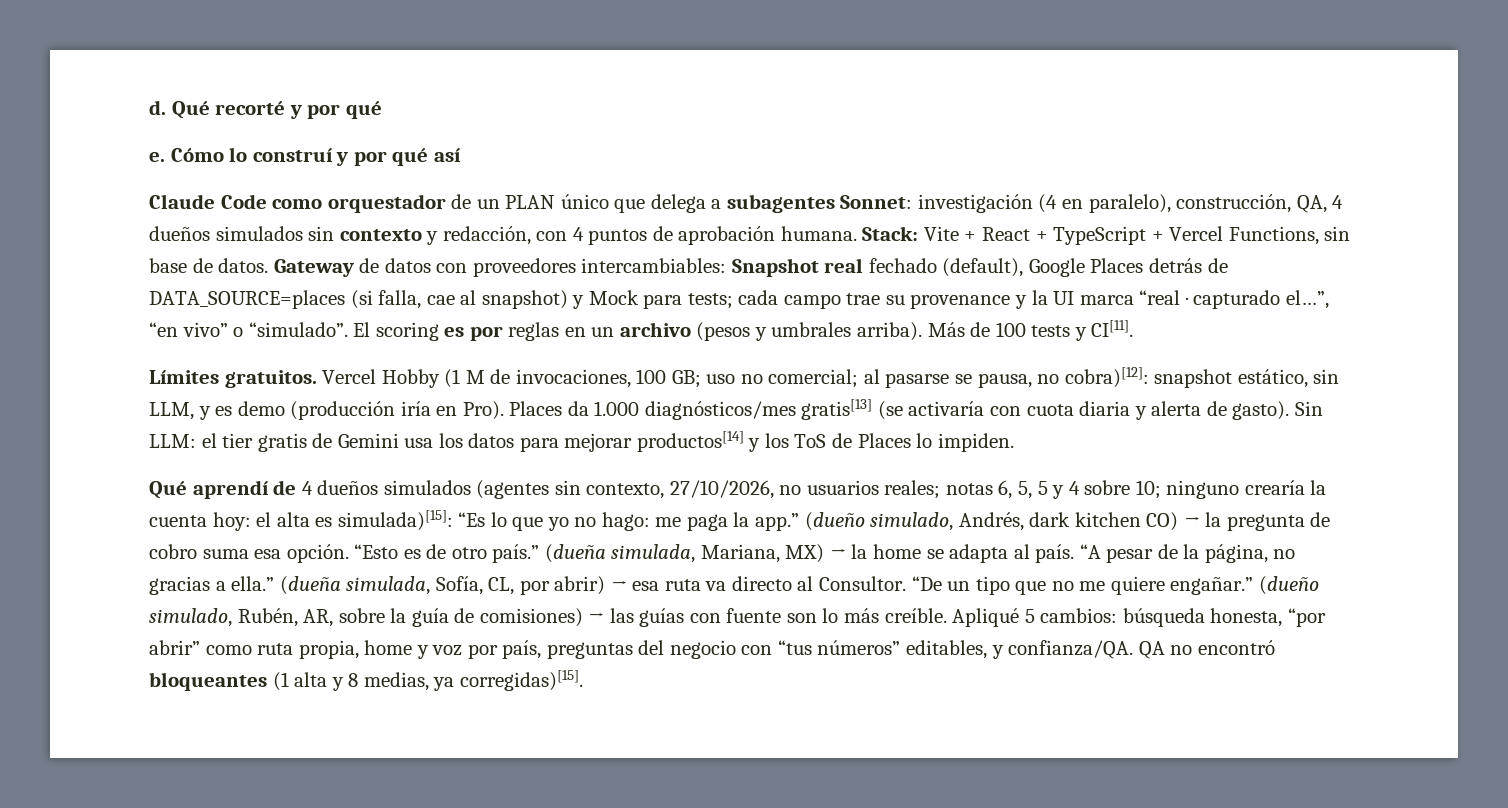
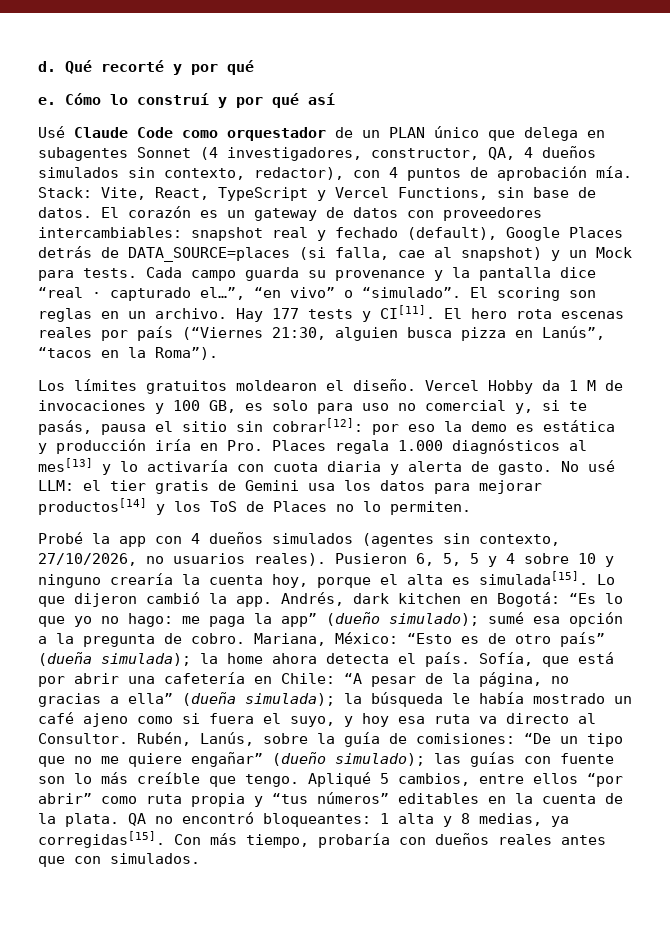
- Claude Code como orquestador de un PLAN único que delega a subagentes Sonnet: investigación (4 en paralelo), construcción, QA, 4 dueños simulados sin contexto y redacción, con 4 puntos de aprobación humana. Stack: Vite + React + TypeScript + Vercel Functions, sin base de datos.
+ Usé Claude Code como orquestador de un PLAN único que delega en subagentes Sonnet (4 investigadores, constructor, QA, 4 dueños simulados sin contexto, redactor), con 4 puntos de aprobación mía. Stack: Vite, React, TypeScript y Vercel Functions, sin base de datos.
- Gateway de datos con proveedores intercambiables: Snapshot real fechado (default), Google Places detrás de DATA_SOURCE=places (si falla, cae al snapshot) y Mock para tests; cada campo trae su provenance y la UI marca “real · capturado el…”, “en vivo” o “simulado”.
+ El corazón es un gateway de datos con proveedores intercambiables: snapshot real y fechado (default), Google Places detrás de DATA_SOURCE=places (si falla, cae al snapshot) y un Mock para tests. Cada campo guarda su provenance y la pantalla dice “real · capturado el…”, “en vivo” o “simulado”.
- El scoring es por reglas en un archivo (pesos y umbrales arriba). Más de 100 tests y CI[11].
- Límites gratuitos. Vercel Hobby (1 M de invocaciones, 100 GB; uso no comercial; al pasarse se pausa, no cobra)[12]: snapshot estático, sin LLM, y es demo (producción iría en Pro). Places da 1.000 diagnósticos/mes gratis[13] (se activaría con cuota diaria y alerta de gasto). Sin LLM:
+ El scoring son reglas en un archivo. Hay 177 tests y CI[11]. El hero rota escenas reales por país (“Viernes 21:30, alguien busca pizza en Lanús”, “tacos en la Roma”).
+ Los límites gratuitos moldearon el diseño. Vercel Hobby da 1 M de invocaciones y 100 GB, es solo para uso no comercial y, si te pasás, pausa el sitio sin cobrar[12]: por eso la demo es estática y producción iría en Pro. Places regala 1.000 diagnósticos al mes[13] y lo activaría con cuota diaria y alerta de gasto. No usé LLM:
- el tier gratis de Gemini usa los datos para mejorar productos[14] y los ToS de Places lo impiden.
- Qué aprendí de 4 dueños simulados (agentes sin contexto, 27/10/2026, no usuarios reales; notas 6, 5, 5 y 4 sobre 10; ninguno crearía la cuenta hoy: el alta es simulada)[15]:
+ el tier gratis de Gemini usa los datos para mejorar productos[14] y los ToS de Places no lo permiten.
+ Probé la app con 4 dueños simulados (agentes sin contexto, 27/10/2026, no usuarios reales). Pusieron 6, 5, 5 y 4 sobre 10 y ninguno crearía la cuenta hoy, porque el alta es simulada[15]. Lo que dijeron cambió la app. Andrés, dark kitchen en Bogotá:
- me paga la app.” (dueño simulado, Andrés, dark kitchen CO) → la pregunta de cobro suma esa opción. “Esto es de otro país.” (dueña simulada, Mariana, MX) → la home se adapta al país.
+ me paga la app” (dueño simulado); sumé esa opción a la pregunta de cobro. Mariana, México: “Esto es de otro país” (dueña simulada); la home ahora detecta el país. Sofía, que está por abrir una cafetería en Chile:
- “A pesar de la página, no gracias a ella.” (dueña simulada, Sofía, CL, por abrir) → esa ruta va directo al Consultor.
+ “A pesar de la página, no gracias a ella” (dueña simulada); la búsqueda le había mostrado un café ajeno como si fuera el suyo, y hoy esa ruta va directo al Consultor.
- “De un tipo que no me quiere engañar.” (dueño simulado, Rubén, AR, sobre la guía de comisiones) → las guías con fuente son lo más creíble. Apliqué 5 cambios: búsqueda honesta, “por abrir” como ruta propia, home y voz por país, preguntas del negocio con “tus números” editables, y confianza/QA.
+ Rubén, Lanús, sobre la guía de comisiones: “De un tipo que no me quiere engañar” (dueño simulado); las guías con fuente son lo más creíble que tengo. Apliqué 5 cambios, entre ellos “por abrir” como ruta propia y “tus números” editables en la cuenta de la plata.
- QA no encontró bloqueantes (1 alta y 8 medias, ya corregidas)[15].
+ QA no encontró bloqueantes: 1 alta y 8 medias, ya corregidas[15]. Con más tiempo, probaría con dueños reales antes que con simulados.

